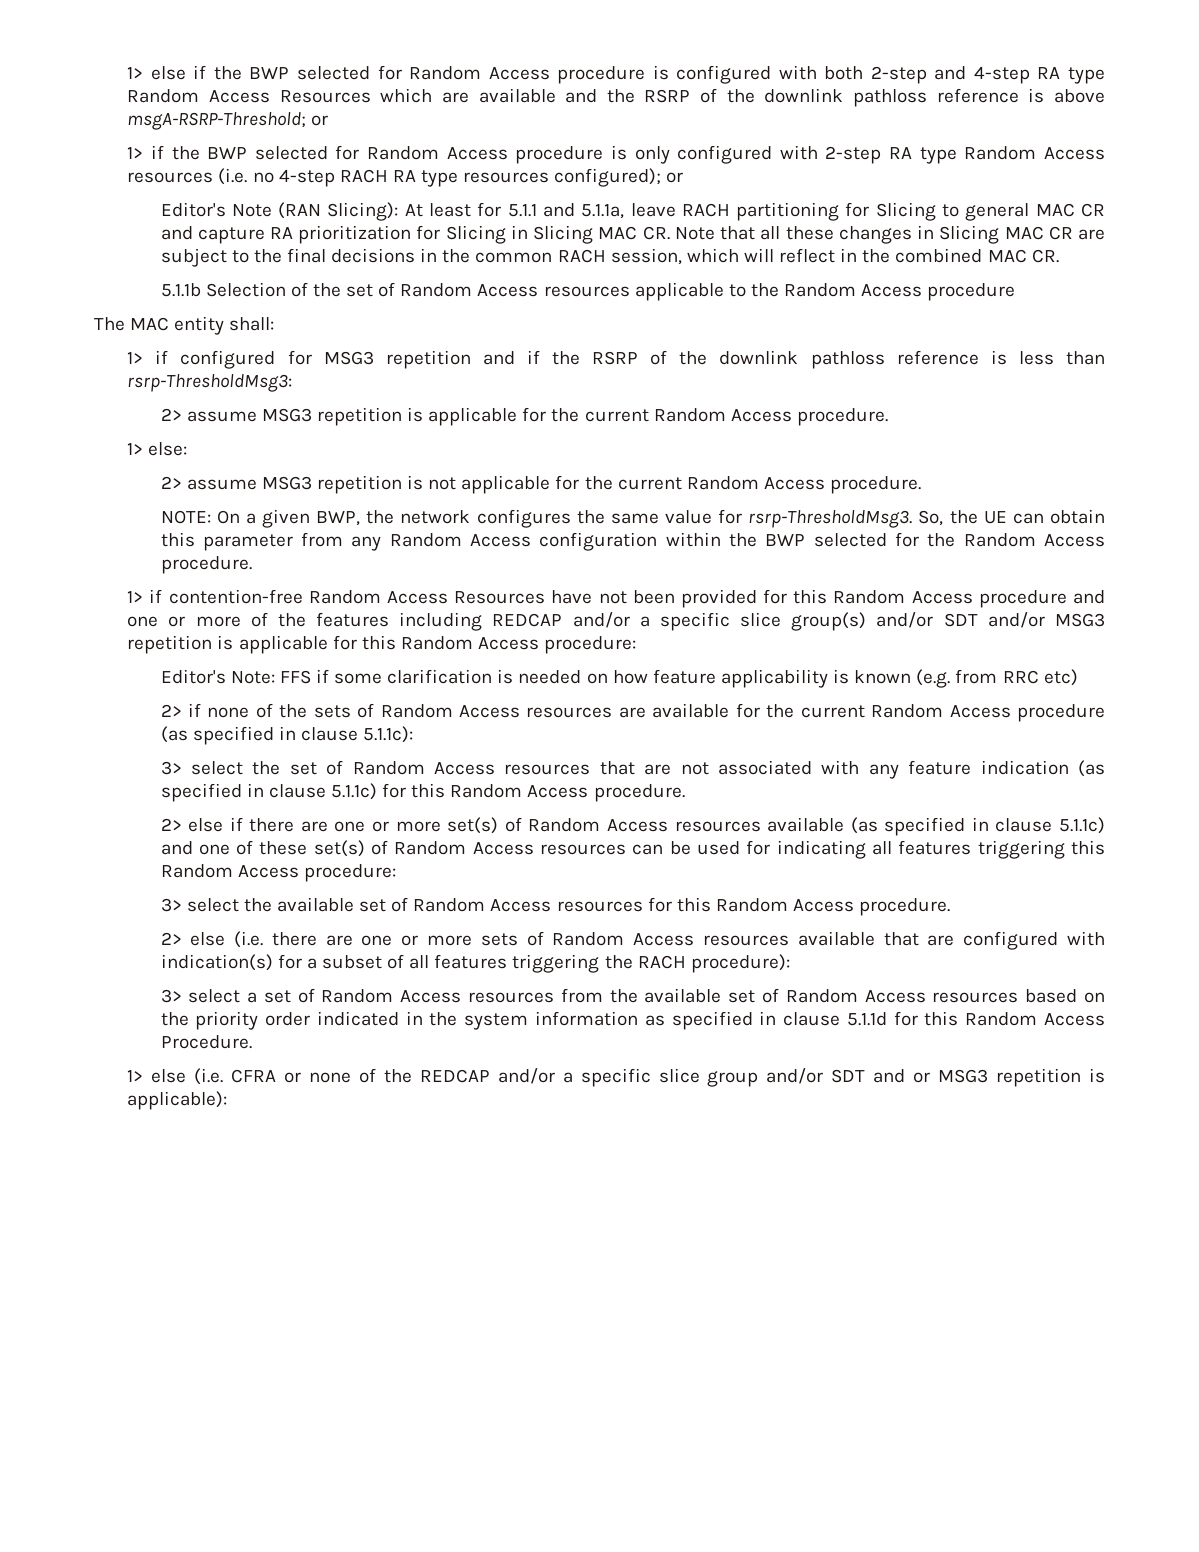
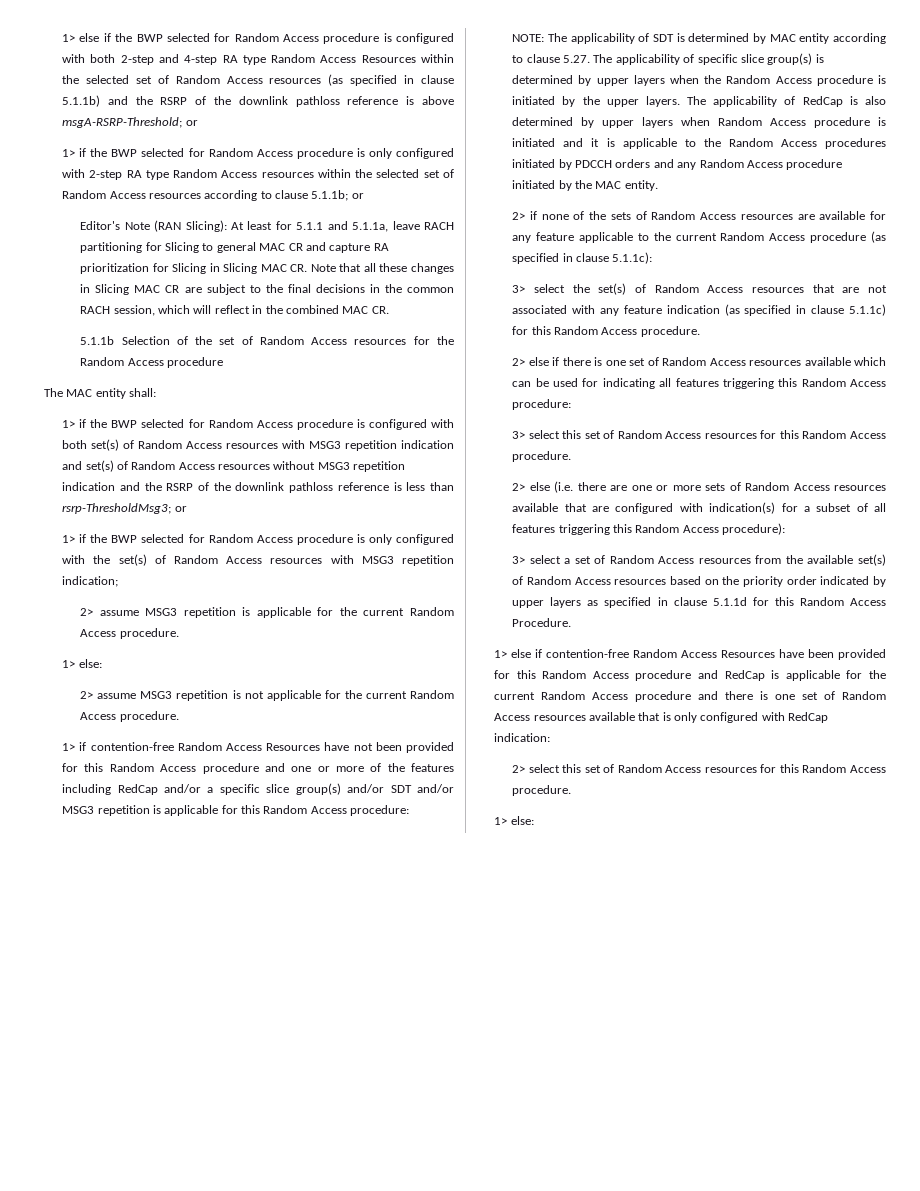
- 1> else if the BWP selected for Random Access procedure is configured with both 2-step and 4-step RA type Random Access Resources which are available and the RSRP of the downlink pathloss reference is above msgA-RSRP-Threshold; or
+ 1> else if the BWP selected for Random Access procedure is configured with both 2-step and 4-step RA type Random Access Resources within the selected set of Random Access resources (as specified in clause 5.1.1b) and the RSRP of the downlink pathloss reference is above msgA-RSRP-Threshold; or
- 1> if the BWP selected for Random Access procedure is only configured with 2-step RA type Random Access resources (i.e. no 4-step RACH RA type resources configured); or
+ 1> if the BWP selected for Random Access procedure is only configured with 2-step RA type Random Access resources within the selected set of Random Access resources according to clause 5.1.1b; or
- 5.1.1b Selection of the set of Random Access resources applicable to the Random Access procedure
+ 5.1.1b Selection of the set of Random Access resources for the Random Access procedure
- 1> if configured for MSG3 repetition and if the RSRP of the downlink pathloss reference is less than rsrp-ThresholdMsg3:
+ 1> if the BWP selected for Random Access procedure is configured with both set(s) of Random Access resources with MSG3 repetition indication and set(s) of Random Access resources without MSG3 repetition indication and the RSRP of the downlink pathloss reference is less than rsrp-ThresholdMsg3; or
+ 1> if the BWP selected for Random Access procedure is only configured with the set(s) of Random Access resources with MSG3 repetition indication;
- NOTE: On a given BWP, the network configures the same value for rsrp-ThresholdMsg3. So, the UE can obtain this parameter from any Random Access configuration within the BWP selected for the Random Access procedure.
- 1> if contention-free Random Access Resources have not been provided for this Random Access procedure and one or more of the features including REDCAP and/or a specific slice group(s) and/or SDT and/or MSG3 repetition is applicable for this Random Access procedure:
+ 1> if contention-free Random Access Resources have not been provided for this Random Access procedure and one or more of the features including RedCap and/or a specific slice group(s) and/or SDT and/or MSG3 repetition is applicable for this Random Access procedure:
- Editor's Note: FFS if some clarification is needed on how feature applicability is known (e.g. from RRC etc)
+ NOTE: The applicability of SDT is determined by MAC entity according to clause 5.27. The applicability of specific slice group(s) is determined by upper layers when the Random Access procedure is initiated by the upper layers. The applicability of RedCap is also determined by upper layers when Random Access procedure is initiated and it is applicable to the Random Access procedures initiated by PDCCH orders and any Random Access procedure initiated by the MAC entity.
- 2> if none of the sets of Random Access resources are available for the current Random Access procedure (as specified in clause 5.1.1c):
+ 2> if none of the sets of Random Access resources are available for any feature applicable to the current Random Access procedure (as specified in clause 5.1.1c):
- 3> select the set of Random Access resources that are not associated with any feature indication (as specified in clause 5.1.1c) for this Random Access procedure.
+ 3> select the set(s) of Random Access resources that are not associated with any feature indication (as specified in clause 5.1.1c) for this Random Access procedure.
- 2> else if there are one or more set(s) of Random Access resources available (as specified in clause 5.1.1c) and one of these set(s) of Random Access resources can be used for indicating all features triggering this Random Access procedure:
+ 2> else if there is one set of Random Access resources available which can be used for indicating all features triggering this Random Access procedure:
- 3> select the available set of Random Access resources for this Random Access procedure.
+ 3> select this set of Random Access resources for this Random Access procedure.
- 2> else (i.e. there are one or more sets of Random Access resources available that are configured with indication(s) for a subset of all features triggering the RACH procedure):
+ 2> else (i.e. there are one or more sets of Random Access resources available that are configured with indication(s) for a subset of all features triggering this Random Access procedure):
- 3> select a set of Random Access resources from the available set of Random Access resources based on the priority order indicated in the system information as specified in clause 5.1.1d for this Random Access Procedure.
+ 3> select a set of Random Access resources from the available set(s) of Random Access resources based on the priority order indicated by upper layers as specified in clause 5.1.1d for this Random Access Procedure.
- 1> else (i.e. CFRA or none of the REDCAP and/or a specific slice group and/or SDT and or MSG3 repetition is applicable):
+ 1> else if contention-free Random Access Resources have been provided for this Random Access procedure and RedCap is applicable for the current Random Access procedure and there is one set of Random Access resources available that is only configured with RedCap indication:
+ 2> select this set of Random Access resources for this Random Access procedure.
+ 1> else:

